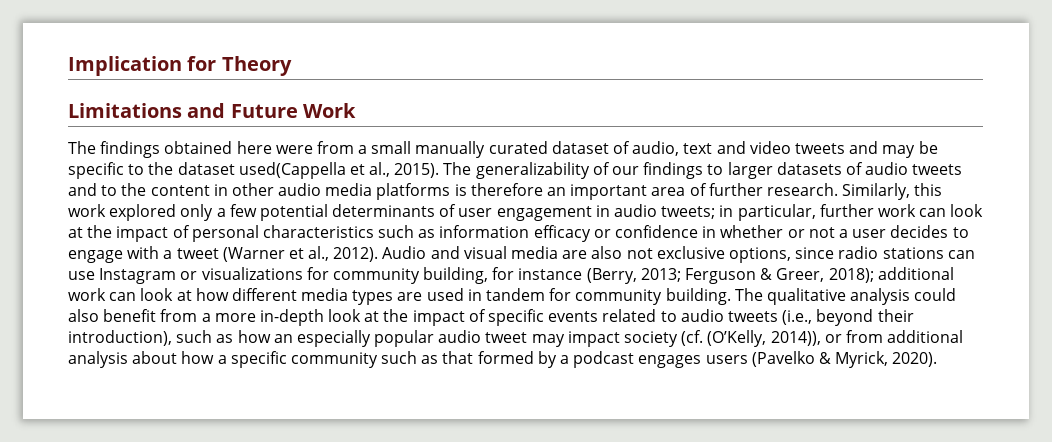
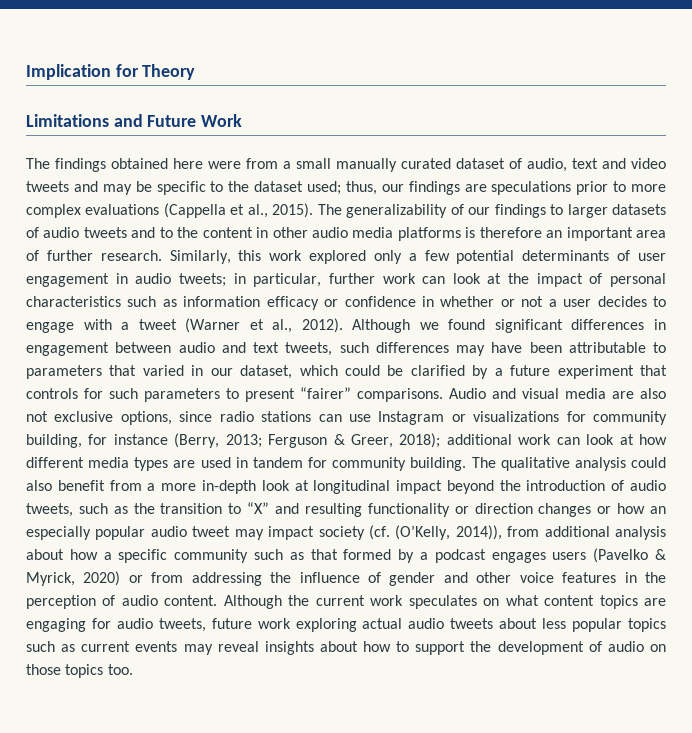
- The findings obtained here were from a small manually curated dataset of audio, text and video tweets and may be specific to the dataset used(Cappella et al., 2015).
+ The findings obtained here were from a small manually curated dataset of audio, text and video tweets and may be specific to the dataset used; thus, our findings are speculations prior to more complex evaluations (Cappella et al., 2015).
+ Although we found significant differences in engagement between audio and text tweets, such differences may have been attributable to parameters that varied in our dataset, which could be clarified by a future experiment that controls for such parameters to present “fairer” comparisons.
- The qualitative analysis could also benefit from a more in-depth look at the impact of specific events related to audio tweets (i.e., beyond their introduction), such as how an especially popular audio tweet may impact society (cf. (O’Kelly, 2014)), or from additional analysis about how a specific community such as that formed by a podcast engages users (Pavelko & Myrick, 2020).
+ The qualitative analysis could also benefit from a more in-depth look at longitudinal impact beyond the introduction of audio tweets, such as the transition to “X” and resulting functionality or direction changes or how an especially popular audio tweet may impact society (cf. (O’Kelly, 2014)), from additional analysis about how a specific community such as that formed by a podcast engages users (Pavelko & Myrick, 2020) or from addressing the influence of gender and other voice features in the perception of audio content. Although the current work speculates on what content topics are engaging for audio tweets, future work exploring actual audio tweets about less popular topics such as current events may reveal insights about how to support the development of audio on those topics too.

